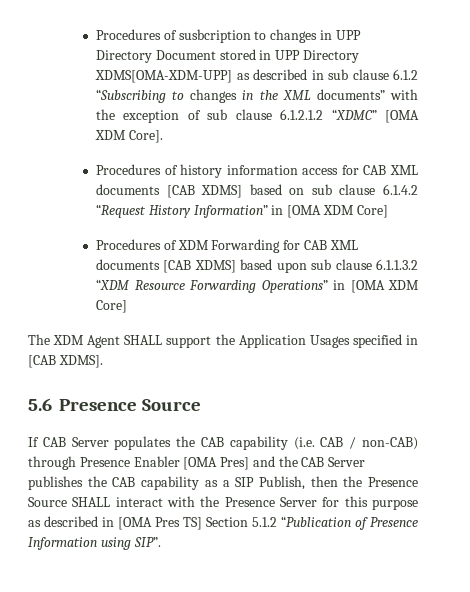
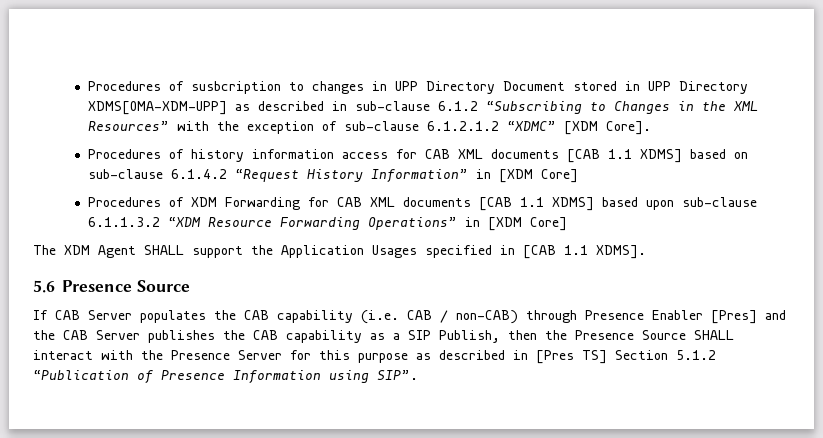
- Procedures of susbcription to changes in UPP Directory Document stored in UPP Directory XDMS[OMA-XDM-UPP] as described in sub clause 6.1.2 “Subscribing to changes in the XML documents” with the exception of sub clause 6.1.2.1.2 “XDMC” [OMA XDM Core].
+ Procedures of susbcription to changes in UPP Directory Document stored in UPP Directory XDMS[OMA-XDM-UPP] as described in sub-clause 6.1.2 “Subscribing to Changes in the XML Resources” with the exception of sub-clause 6.1.2.1.2 “XDMC” [XDM Core].
- Procedures of history information access for CAB XML documents [CAB XDMS] based on sub clause 6.1.4.2 “Request History Information” in [OMA XDM Core]
+ Procedures of history information access for CAB XML documents [CAB 1.1 XDMS] based on sub-clause 6.1.4.2 “Request History Information” in [XDM Core]
- Procedures of XDM Forwarding for CAB XML documents [CAB XDMS] based upon sub clause 6.1.1.3.2 “XDM Resource Forwarding Operations” in [OMA XDM Core]
+ Procedures of XDM Forwarding for CAB XML documents [CAB 1.1 XDMS] based upon sub-clause 6.1.1.3.2 “XDM Resource Forwarding Operations” in [XDM Core]
- The XDM Agent SHALL support the Application Usages specified in [CAB XDMS].
+ The XDM Agent SHALL support the Application Usages specified in [CAB 1.1 XDMS].
- If CAB Server populates the CAB capability (i.e. CAB / non-CAB) through Presence Enabler [OMA Pres] and the CAB Server publishes the CAB capability as a SIP Publish, then the Presence Source SHALL interact with the Presence Server for this purpose as described in [OMA Pres TS] Section 5.1.2 “Publication of Presence Information using SIP”.
+ If CAB Server populates the CAB capability (i.e. CAB / non-CAB) through Presence Enabler [Pres] and the CAB Server publishes the CAB capability as a SIP Publish, then the Presence Source SHALL interact with the Presence Server for this purpose as described in [Pres TS] Section 5.1.2 “Publication of Presence Information using SIP”.

